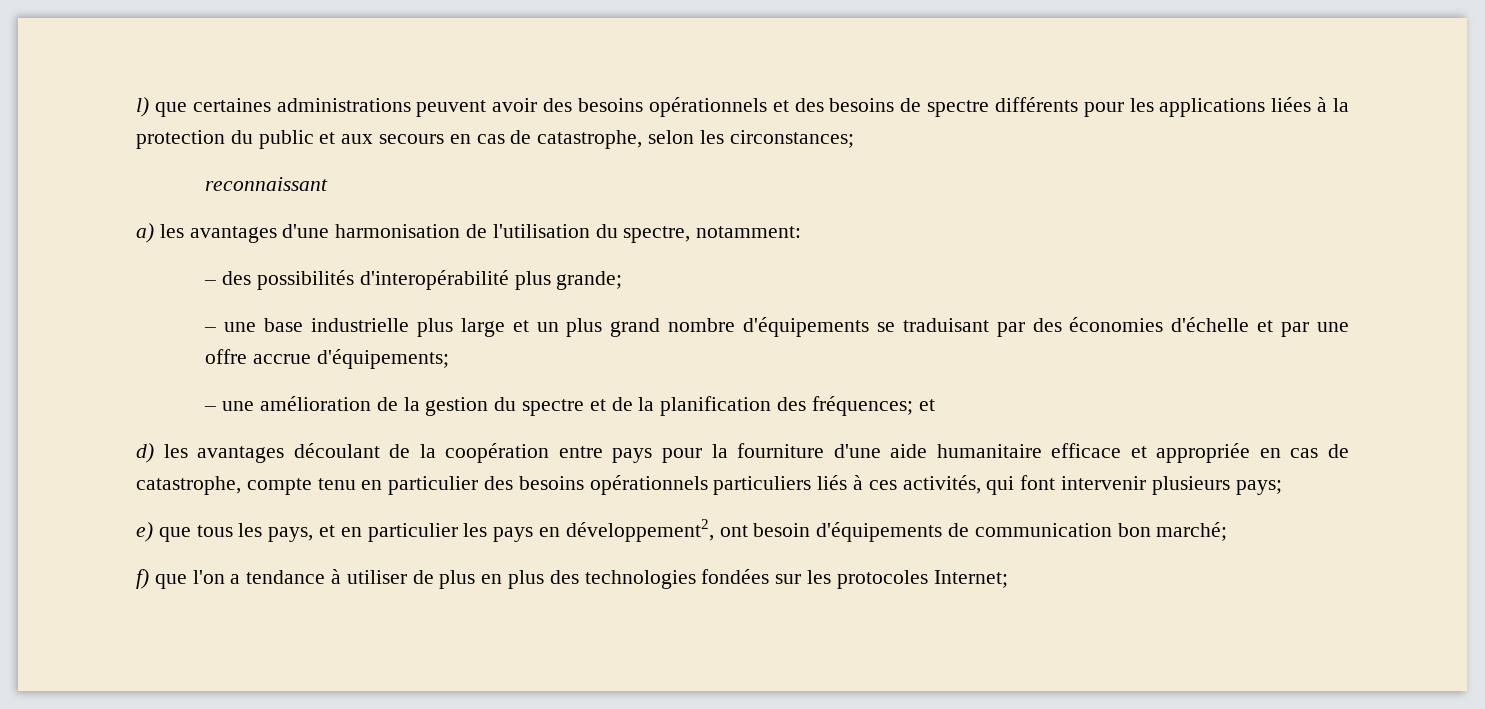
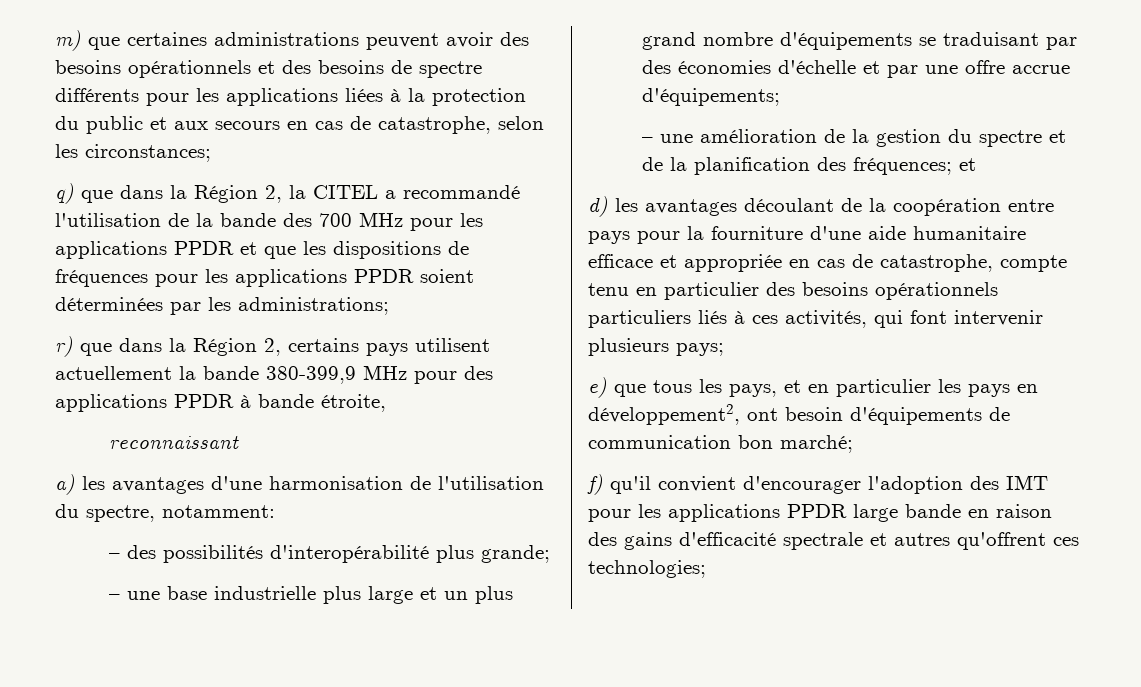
- l) que certaines administrations peuvent avoir des besoins opérationnels et des besoins de spectre différents pour les applications liées à la protection du public et aux secours en cas de catastrophe, selon les circonstances;
+ m) que certaines administrations peuvent avoir des besoins opérationnels et des besoins de spectre différents pour les applications liées à la protection du public et aux secours en cas de catastrophe, selon les circonstances;
+ q) que dans la Région 2, la CITEL a recommandé l'utilisation de la bande des 700 MHz pour les applications PPDR et que les dispositions de fréquences pour les applications PPDR soient déterminées par les administrations;
+ r) que dans la Région 2, certains pays utilisent actuellement la bande 380-399,9 MHz pour des applications PPDR à bande étroite,
- f) que l'on a tendance à utiliser de plus en plus des technologies fondées sur les protocoles Internet;
+ f) qu'il convient d'encourager l'adoption des IMT pour les applications PPDR large bande en raison des gains d'efficacité spectrale et autres qu'offrent ces technologies;

